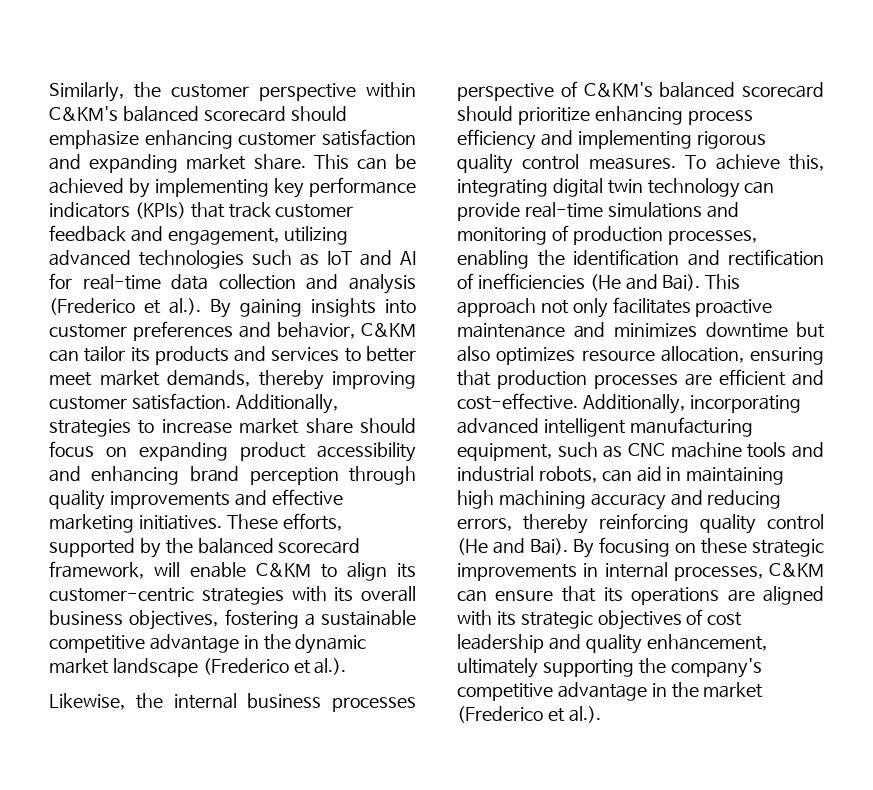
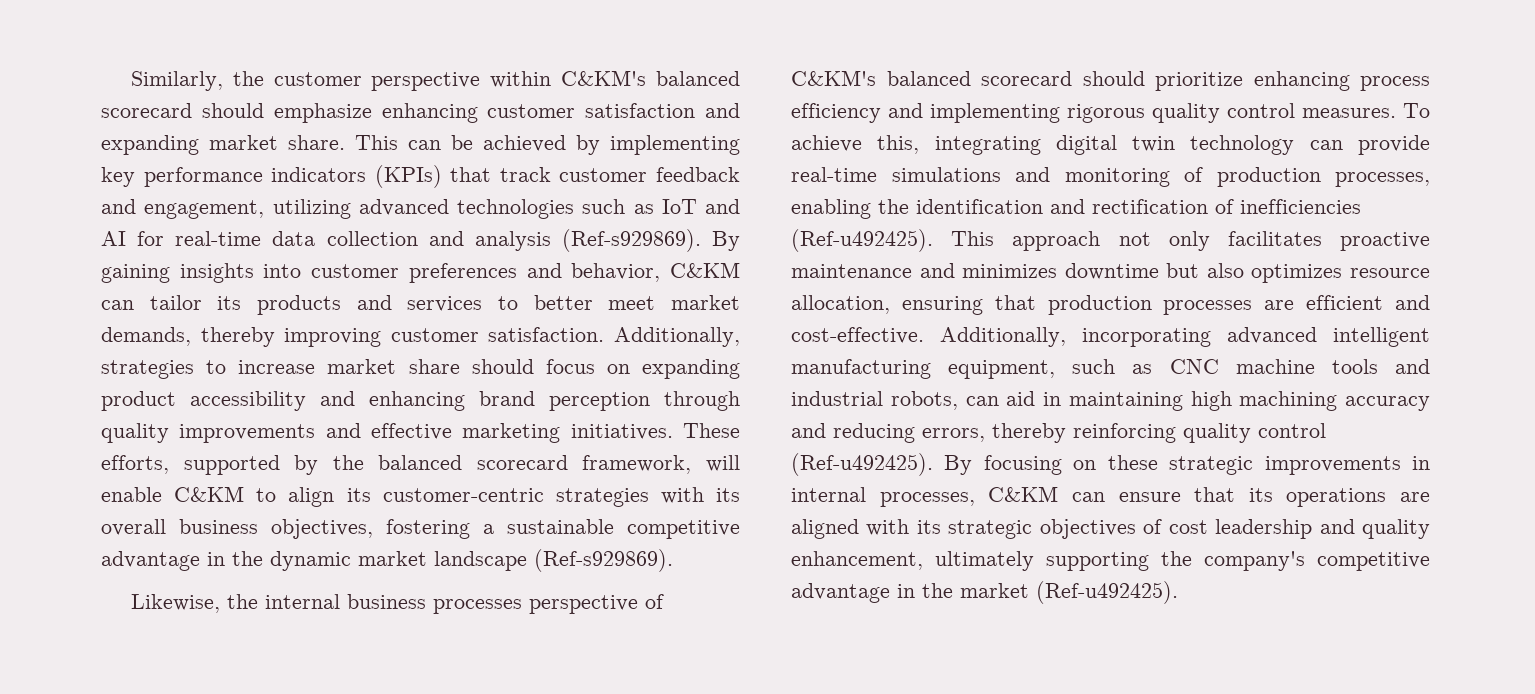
- This can be achieved by implementing key performance indicators (KPIs) that track customer feedback and engagement, utilizing advanced technologies such as IoT and AI for real-time data collection and analysis (Frederico et al.). By gaining insights into customer preferences and behavior, C&KM can tailor its products and services to better meet market demands, thereby improving customer satisfaction.
+ This can be achieved by implementing key performance indicators (KPIs) that track customer feedback and engagement, utilizing advanced technologies such as IoT and AI for real-time data collection and analysis (Ref-s929869). By gaining insights into customer preferences and behavior, C&KM can tailor its products and services to better meet market demands, thereby improving customer satisfaction.
- These efforts, supported by the balanced scorecard framework, will enable C&KM to align its customer-centric strategies with its overall business objectives, fostering a sustainable competitive advantage in the dynamic market landscape (Frederico et al.).
+ These efforts, supported by the balanced scorecard framework, will enable C&KM to align its customer-centric strategies with its overall business objectives, fostering a sustainable competitive advantage in the dynamic market landscape (Ref-s929869).
- To achieve this, integrating digital twin technology can provide real-time simulations and monitoring of production processes, enabling the identification and rectification of inefficiencies (He and Bai).
+ To achieve this, integrating digital twin technology can provide real-time simulations and monitoring of production processes, enabling the identification and rectification of inefficiencies (Ref-u492425).
- Additionally, incorporating advanced intelligent manufacturing equipment, such as CNC machine tools and industrial robots, can aid in maintaining high machining accuracy and reducing errors, thereby reinforcing quality control (He and Bai).
+ Additionally, incorporating advanced intelligent manufacturing equipment, such as CNC machine tools and industrial robots, can aid in maintaining high machining accuracy and reducing errors, thereby reinforcing quality control (Ref-u492425).
- By focusing on these strategic improvements in internal processes, C&KM can ensure that its operations are aligned with its strategic objectives of cost leadership and quality enhancement, ultimately supporting the company's competitive advantage in the market (Frederico et al.).
+ By focusing on these strategic improvements in internal processes, C&KM can ensure that its operations are aligned with its strategic objectives of cost leadership and quality enhancement, ultimately supporting the company's competitive advantage in the market (Ref-u492425).

